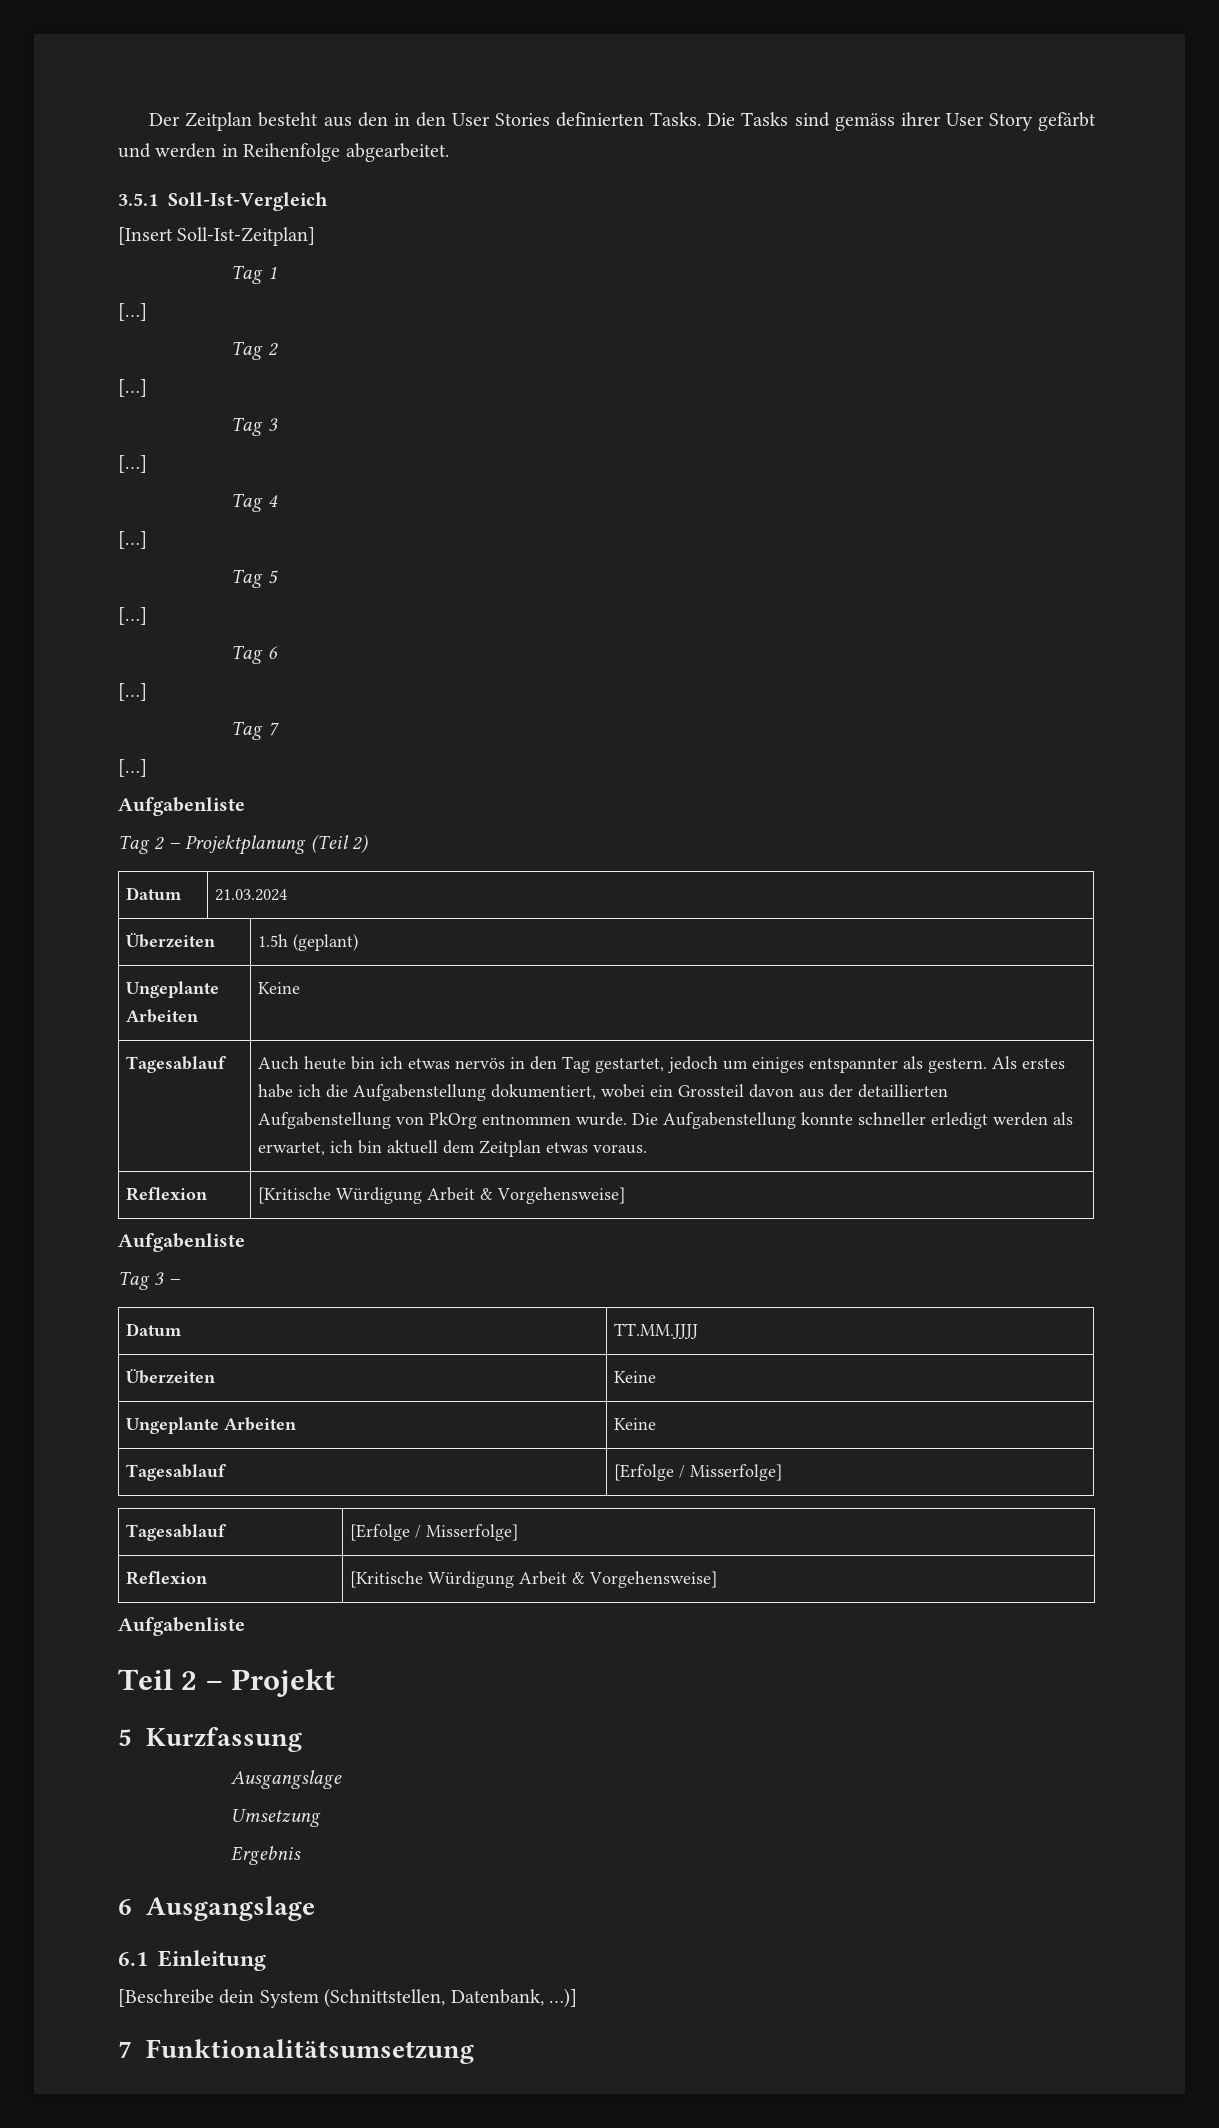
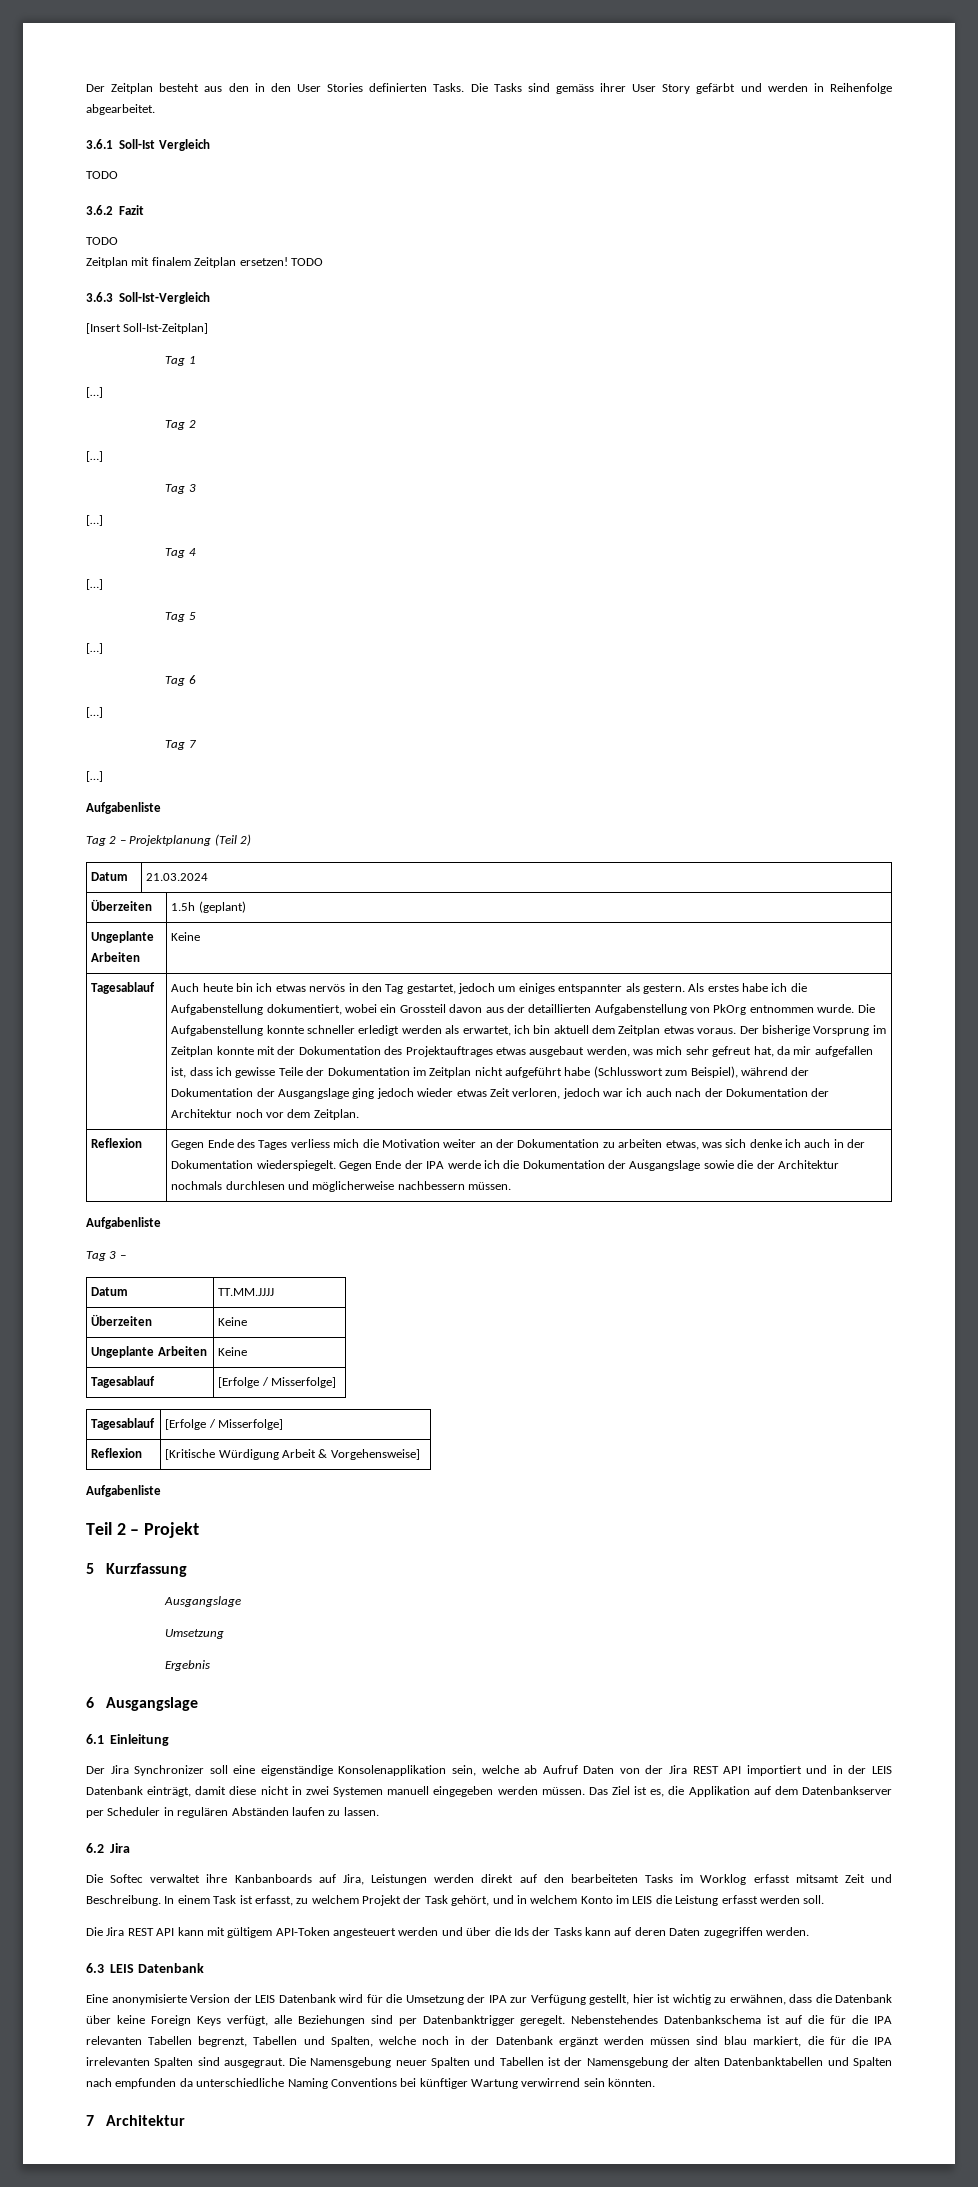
- 3.5.1 Soll-Ist-Vergleich
+ 3.6.1 Soll-Ist Vergleich
+ TODO
+ 3.6.2 Fazit
+ TODO
+ Zeitplan mit finalem Zeitplan ersetzen! TODO
+ 3.6.3 Soll-Ist-Vergleich
- Die Aufgabenstellung konnte schneller erledigt werden als erwartet, ich bin aktuell dem Zeitplan etwas voraus.
- Reflexion | [Kritische Würdigung Arbeit & Vorgehensweise]
+ Die Aufgabenstellung konnte schneller erledigt werden als erwartet, ich bin aktuell dem Zeitplan etwas voraus. Der bisherige Vorsprung im Zeitplan konnte mit der Dokumentation des Projektauftrages etwas ausgebaut werden, was mich sehr gefreut hat, da mir aufgefallen ist, dass ich gewisse Teile der Dokumentation im Zeitplan nicht aufgeführt habe (Schlusswort zum Beispiel), während der Dokumentation der Ausgangslage ging jedoch wieder etwas Zeit verloren, jedoch war ich auch nach der Dokumentation der Architektur noch vor dem Zeitplan.
+ Reflexion | Gegen Ende des Tages verliess mich die Motivation weiter an der Dokumentation zu arbeiten etwas, was sich denke ich auch in der Dokumentation wiederspiegelt. Gegen Ende der IPA werde ich die Dokumentation der Ausgangslage sowie die der Architektur nochmals durchlesen und möglicherweise nachbessern müssen.
- [Beschreibe dein System (Schnittstellen, Datenbank, …)]
- 7 Funktionalitätsumsetzung
+ Der Jira Synchronizer soll eine eigenständige Konsolenapplikation sein, welche ab Aufruf Daten von der Jira REST API importiert und in der LEIS Datenbank einträgt, damit diese nicht in zwei Systemen manuell eingegeben werden müssen. Das Ziel ist es, die Applikation auf dem Datenbankserver per Scheduler in regulären Abständen laufen zu lassen.
+ 6.2 Jira
+ Die Softec verwaltet ihre Kanbanboards auf Jira, Leistungen werden direkt auf den bearbeiteten Tasks im Worklog erfasst mitsamt Zeit und Beschreibung. In einem Task ist erfasst, zu welchem Projekt der Task gehört, und in welchem Konto im LEIS die Leistung erfasst werden soll.
+ Die Jira REST API kann mit gültigem API-Token angesteuert werden und über die Ids der Tasks kann auf deren Daten zugegriffen werden.
+ 6.3 LEIS Datenbank
+ Eine anonymisierte Version der LEIS Datenbank wird für die Umsetzung der IPA zur Verfügung gestellt, hier ist wichtig zu erwähnen, dass die Datenbank über keine Foreign Keys verfügt, alle Beziehungen sind per Datenbanktrigger geregelt. Nebenstehendes Datenbankschema ist auf die für die IPA relevanten Tabellen begrenzt, Tabellen und Spalten, welche noch in der Datenbank ergänzt werden müssen sind blau markiert, die für die IPA irrelevanten Spalten sind ausgegraut. Die Namensgebung neuer Spalten und Tabellen ist der Namensgebung der alten Datenbanktabellen und Spalten nach empfunden da unterschiedliche Naming Conventions bei künftiger Wartung verwirrend sein könnten.
+ 7 Architektur

